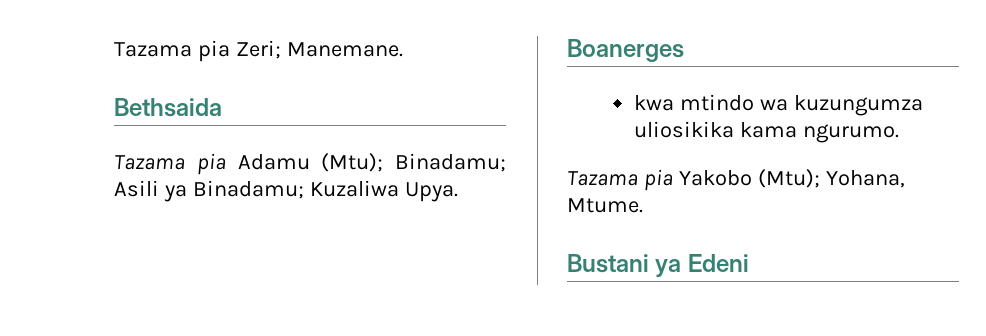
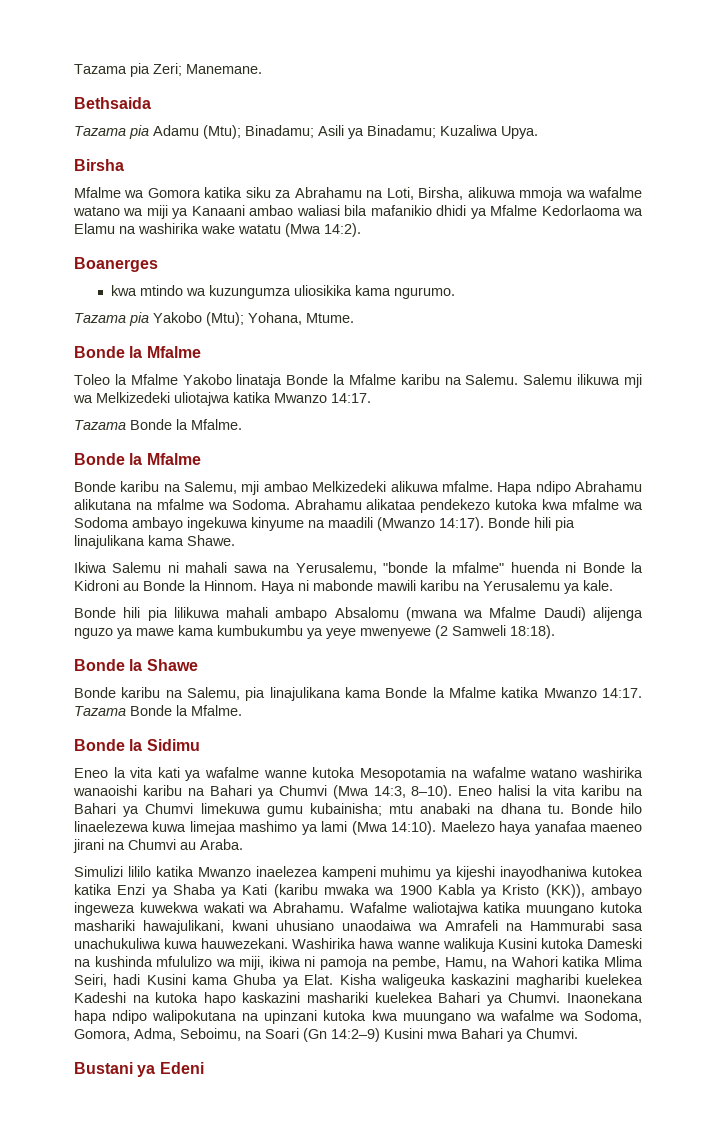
+ Birsha
+ Mfalme wa Gomora katika siku za Abrahamu na Loti, Birsha, alikuwa mmoja wa wafalme watano wa miji ya Kanaani ambao waliasi bila mafanikio dhidi ya Mfalme Kedorlaoma wa Elamu na washirika wake watatu (Mwa 14:2).
  Tazama pia Yakobo (Mtu); Yohana, Mtume.
+ Bonde la Mfalme
+ Toleo la Mfalme Yakobo linataja Bonde la Mfalme karibu na Salemu. Salemu ilikuwa mji wa Melkizedeki uliotajwa katika Mwanzo 14:17.
+ Tazama Bonde la Mfalme.
+ Bonde la Mfalme
+ Bonde karibu na Salemu, mji ambao Melkizedeki alikuwa mfalme. Hapa ndipo Abrahamu alikutana na mfalme wa Sodoma. Abrahamu alikataa pendekezo kutoka kwa mfalme wa Sodoma ambayo ingekuwa kinyume na maadili (Mwanzo 14:17). Bonde hili pia linajulikana kama Shawe.
+ Ikiwa Salemu ni mahali sawa na Yerusalemu, "bonde la mfalme" huenda ni Bonde la Kidroni au Bonde la Hinnom. Haya ni mabonde mawili karibu na Yerusalemu ya kale.
+ Bonde hili pia lilikuwa mahali ambapo Absalomu (mwana wa Mfalme Daudi) alijenga nguzo ya mawe kama kumbukumbu ya yeye mwenyewe (2 Samweli 18:18).
+ Bonde la Shawe
+ Bonde karibu na Salemu, pia linajulikana kama Bonde la Mfalme katika Mwanzo 14:17. Tazama Bonde la Mfalme.
+ Bonde la Sidimu
+ Eneo la vita kati ya wafalme wanne kutoka Mesopotamia na wafalme watano washirika wanaoishi karibu na Bahari ya Chumvi (Mwa 14:3, 8–10). Eneo halisi la vita karibu na Bahari ya Chumvi limekuwa gumu kubainisha; mtu anabaki na dhana tu. Bonde hilo linaelezewa kuwa limejaa mashimo ya lami (Mwa 14:10). Maelezo haya yanafaa maeneo jirani na Chumvi au Araba.
+ Simulizi lililo katika Mwanzo inaelezea kampeni muhimu ya kijeshi inayodhaniwa kutokea katika Enzi ya Shaba ya Kati (karibu mwaka wa 1900 Kabla ya Kristo (KK)), ambayo ingeweza kuwekwa wakati wa Abrahamu. Wafalme waliotajwa katika muungano kutoka mashariki hawajulikani, kwani uhusiano unaodaiwa wa Amrafeli na Hammurabi sasa unachukuliwa kuwa hauwezekani. Washirika hawa wanne walikuja Kusini kutoka Dameski na kushinda mfululizo wa miji, ikiwa ni pamoja na pembe, Hamu, na Wahori katika Mlima Seiri, hadi Kusini kama Ghuba ya Elat. Kisha waligeuka kaskazini magharibi kuelekea Kadeshi na kutoka hapo kaskazini mashariki kuelekea Bahari ya Chumvi. Inaonekana hapa ndipo walipokutana na upinzani kutoka kwa muungano wa wafalme wa Sodoma, Gomora, Adma, Seboimu, na Soari (Gn 14:2–9) Kusini mwa Bahari ya Chumvi.

